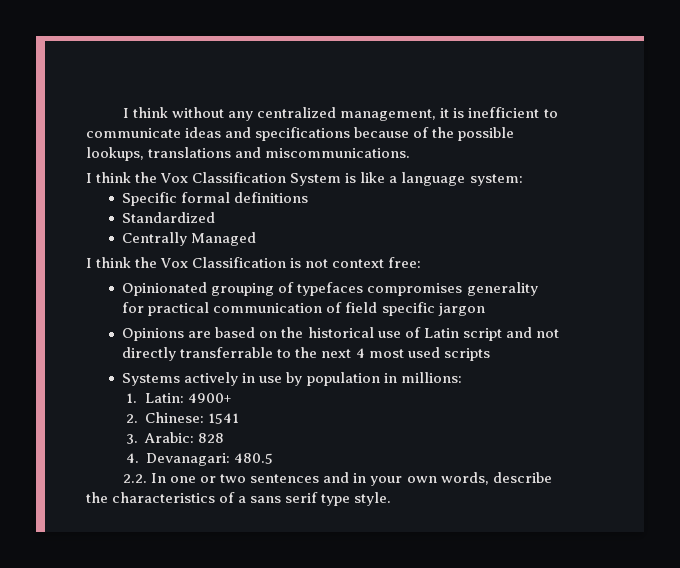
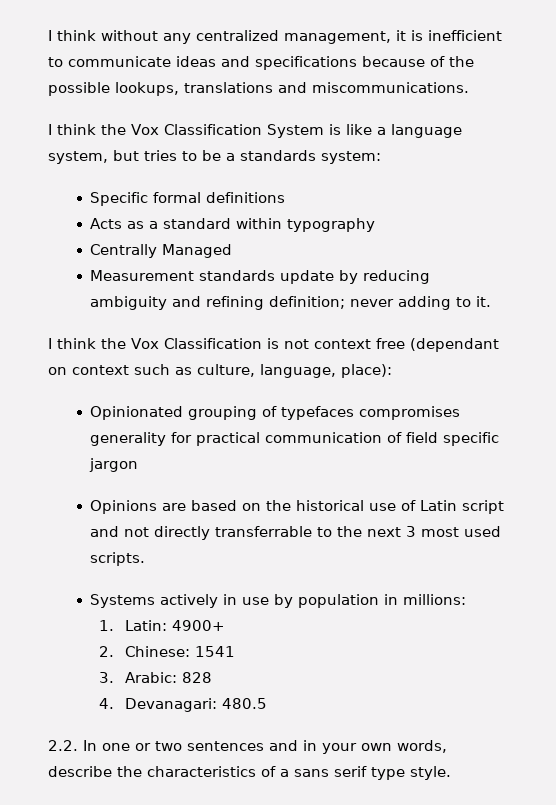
- I think the Vox Classification System is like a language system:
+ I think the Vox Classification System is like a language system, but tries to be a standards system:
  Specific formal definitions
- Standardized
+ Acts as a standard within typography
  Centrally Managed
+ Measurement standards update by reducing ambiguity and refining definition; never adding to it.
- I think the Vox Classification is not context free:
+ I think the Vox Classification is not context free (dependant on context such as culture, language, place):
- Opinions are based on the historical use of Latin script and not directly transferrable to the next 4 most used scripts
+ Opinions are based on the historical use of Latin script and not directly transferrable to the next 3 most used scripts.

